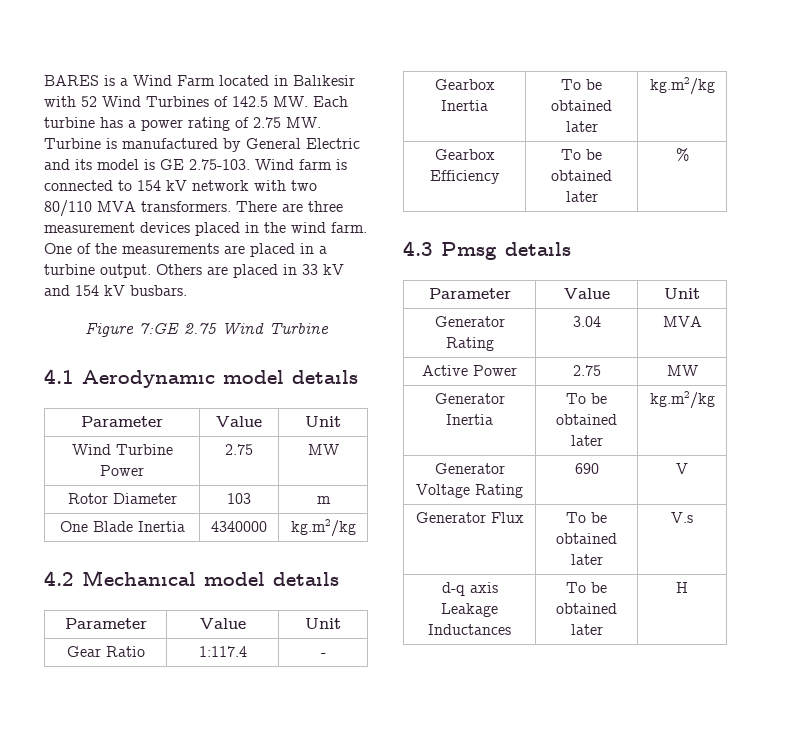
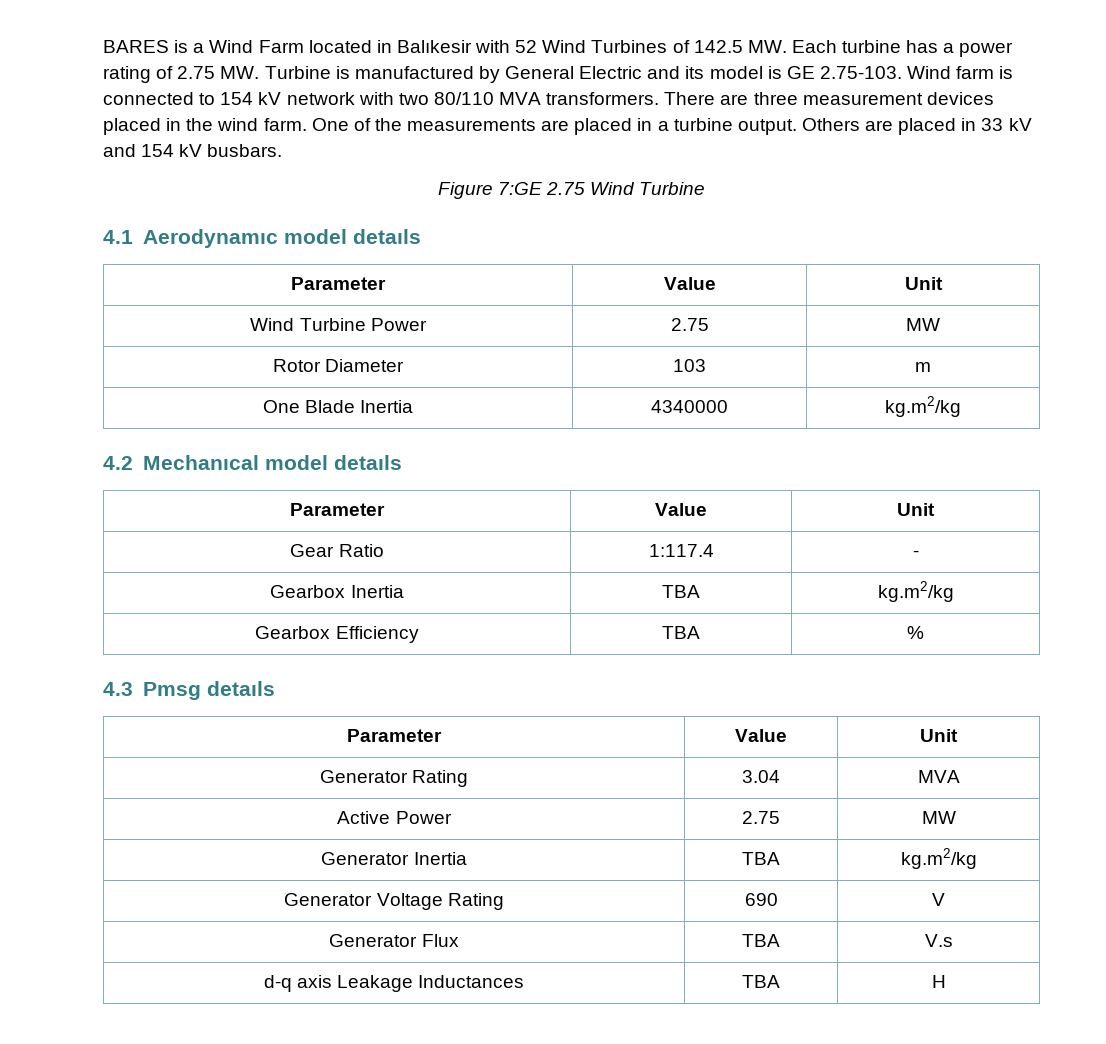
- Gearbox Inertia | To be obtained later | kg.m2/kg
+ Gearbox Inertia | TBA | kg.m2/kg
- Gearbox Efficiency | To be obtained later | %
+ Gearbox Efficiency | TBA | %
- Generator Inertia | To be obtained later | kg.m2/kg
+ Generator Inertia | TBA | kg.m2/kg
- Generator Flux | To be obtained later | V.s
+ Generator Flux | TBA | V.s
- d-q axis Leakage Inductances | To be obtained later | H
+ d-q axis Leakage Inductances | TBA | H

